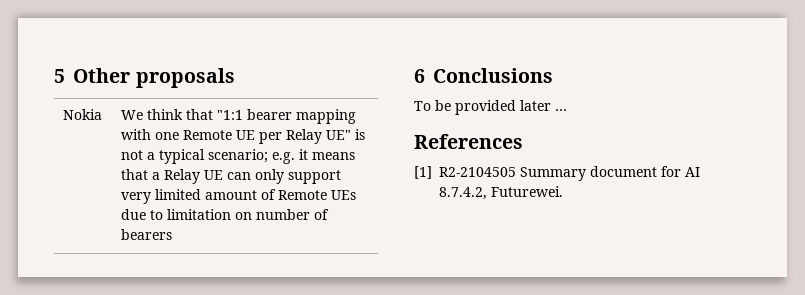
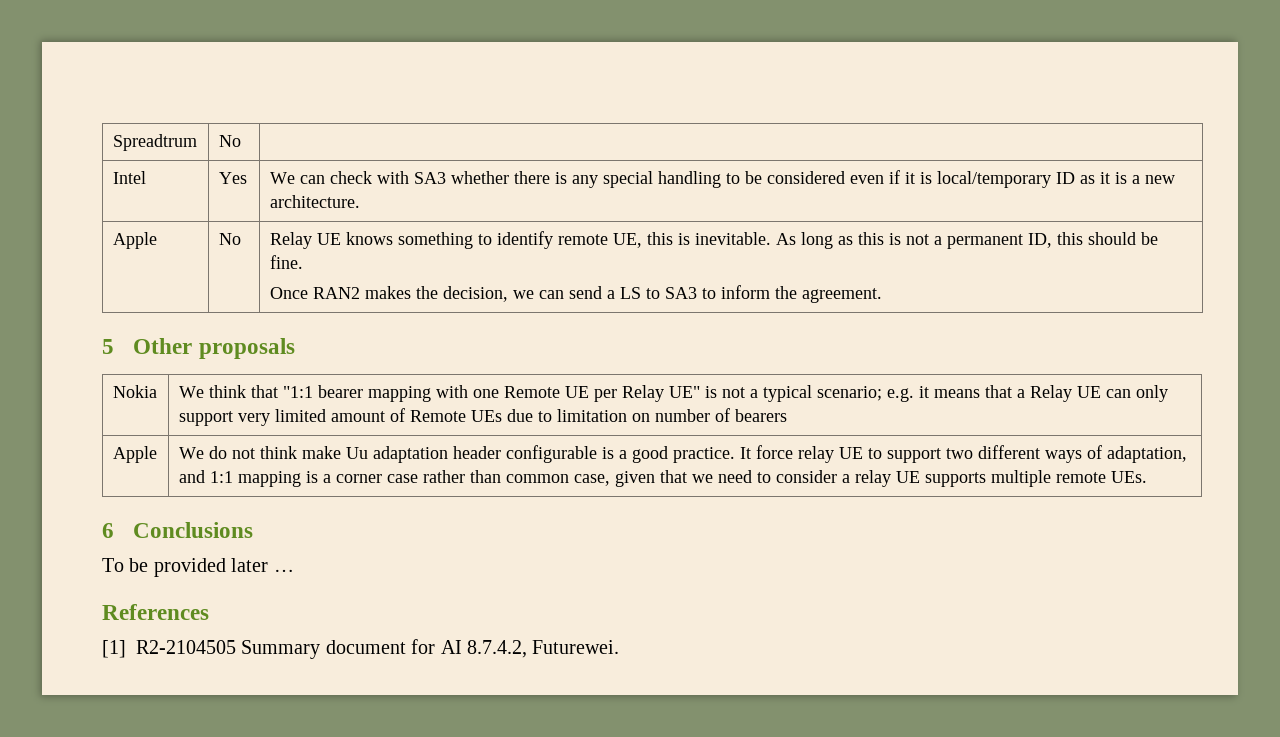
+ Spreadtrum | No |
+ Intel | Yes | We can check with SA3 whether there is any special handling to be considered even if it is local/temporary ID as it is a new architecture.
+ Apple | No | Relay UE knows something to identify remote UE, this is inevitable. As long as this is not a permanent ID, this should be fine.
+ Once RAN2 makes the decision, we can send a LS to SA3 to inform the agreement.
+ Apple | We do not think make Uu adaptation header configurable is a good practice. It force relay UE to support two different ways of adaptation, and 1:1 mapping is a corner case rather than common case, given that we need to consider a relay UE supports multiple remote UEs.

